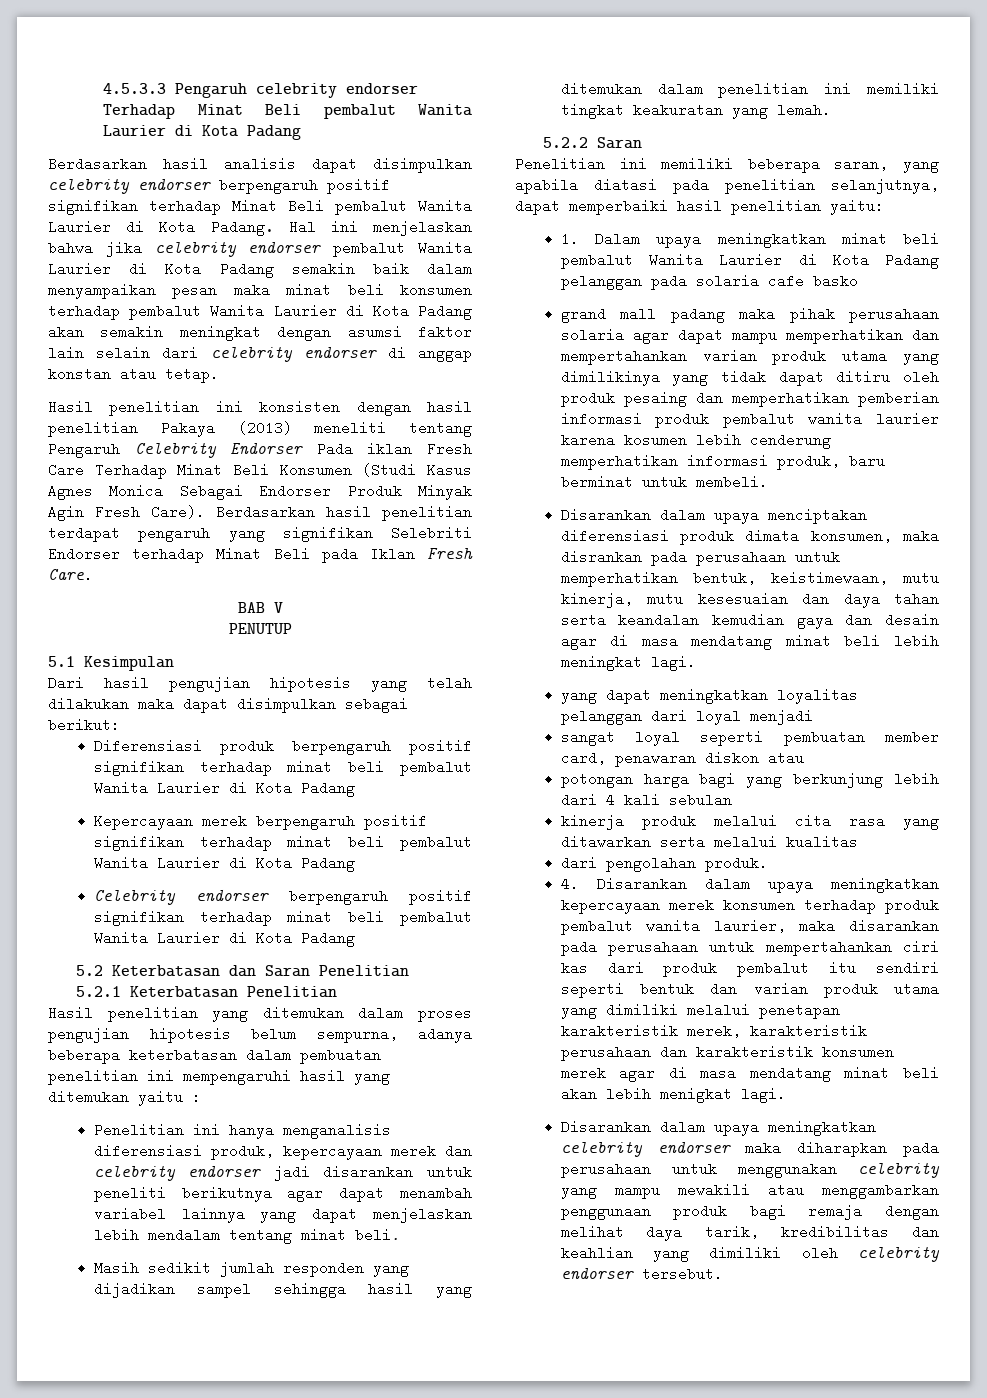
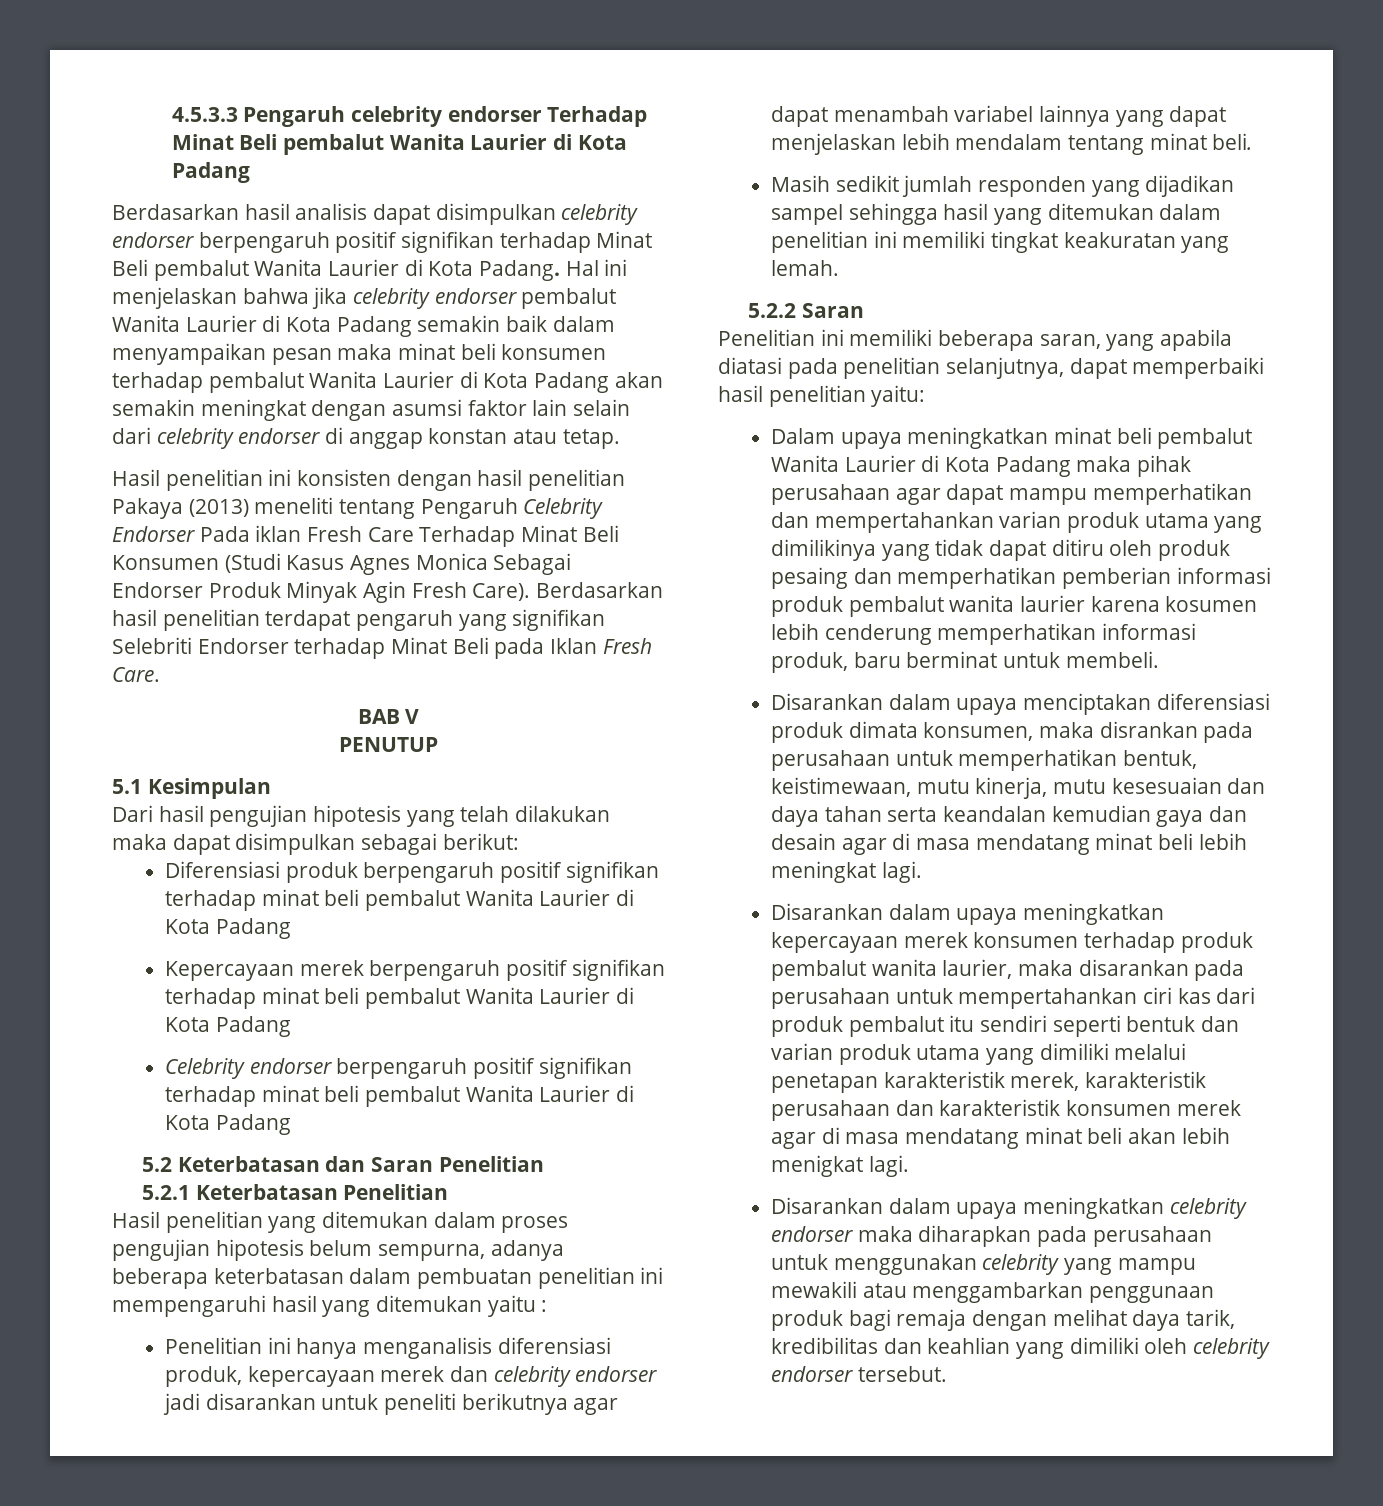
- 1. Dalam upaya meningkatkan minat beli pembalut Wanita Laurier di Kota Padang pelanggan pada solaria cafe basko
- grand mall padang maka pihak perusahaan solaria agar dapat mampu memperhatikan dan mempertahankan varian produk utama yang dimilikinya yang tidak dapat ditiru oleh produk pesaing dan memperhatikan pemberian informasi produk pembalut wanita laurier karena kosumen lebih cenderung memperhatikan informasi produk, baru berminat untuk membeli.
+ Dalam upaya meningkatkan minat beli pembalut Wanita Laurier di Kota Padang maka pihak perusahaan agar dapat mampu memperhatikan dan mempertahankan varian produk utama yang dimilikinya yang tidak dapat ditiru oleh produk pesaing dan memperhatikan pemberian informasi produk pembalut wanita laurier karena kosumen lebih cenderung memperhatikan informasi produk, baru berminat untuk membeli.
- yang dapat meningkatkan loyalitas pelanggan dari loyal menjadi
- sangat loyal seperti pembuatan member card, penawaran diskon atau
- potongan harga bagi yang berkunjung lebih dari 4 kali sebulan
- kinerja produk melalui cita rasa yang ditawarkan serta melalui kualitas
- dari pengolahan produk.
- 4. Disarankan dalam upaya meningkatkan kepercayaan merek konsumen terhadap produk pembalut wanita laurier, maka disarankan pada perusahaan untuk mempertahankan ciri kas dari produk pembalut itu sendiri seperti bentuk dan varian produk utama yang dimiliki melalui penetapan karakteristik merek, karakteristik perusahaan dan karakteristik konsumen merek agar di masa mendatang minat beli akan lebih menigkat lagi.
+ Disarankan dalam upaya meningkatkan kepercayaan merek konsumen terhadap produk pembalut wanita laurier, maka disarankan pada perusahaan untuk mempertahankan ciri kas dari produk pembalut itu sendiri seperti bentuk dan varian produk utama yang dimiliki melalui penetapan karakteristik merek, karakteristik perusahaan dan karakteristik konsumen merek agar di masa mendatang minat beli akan lebih menigkat lagi.

